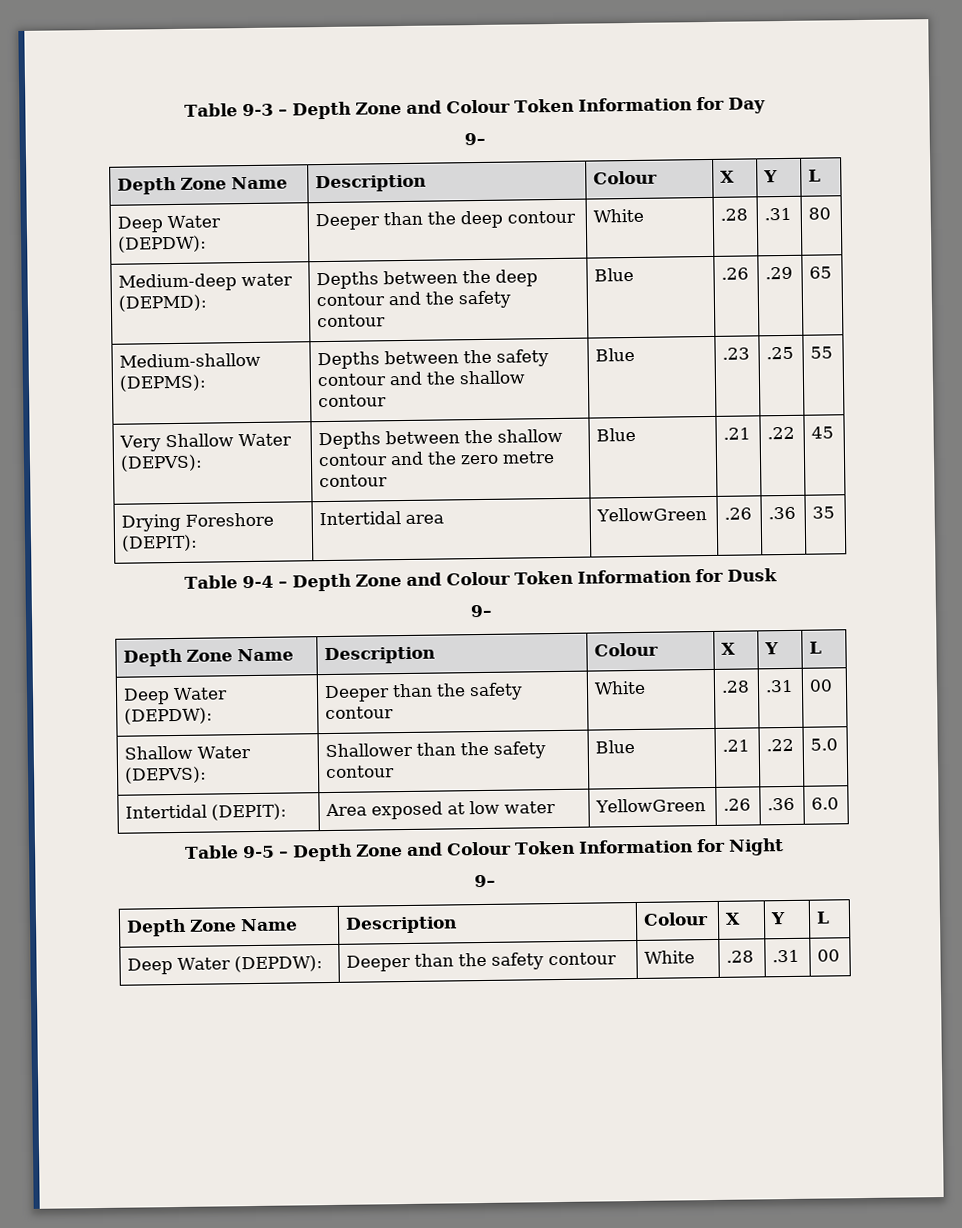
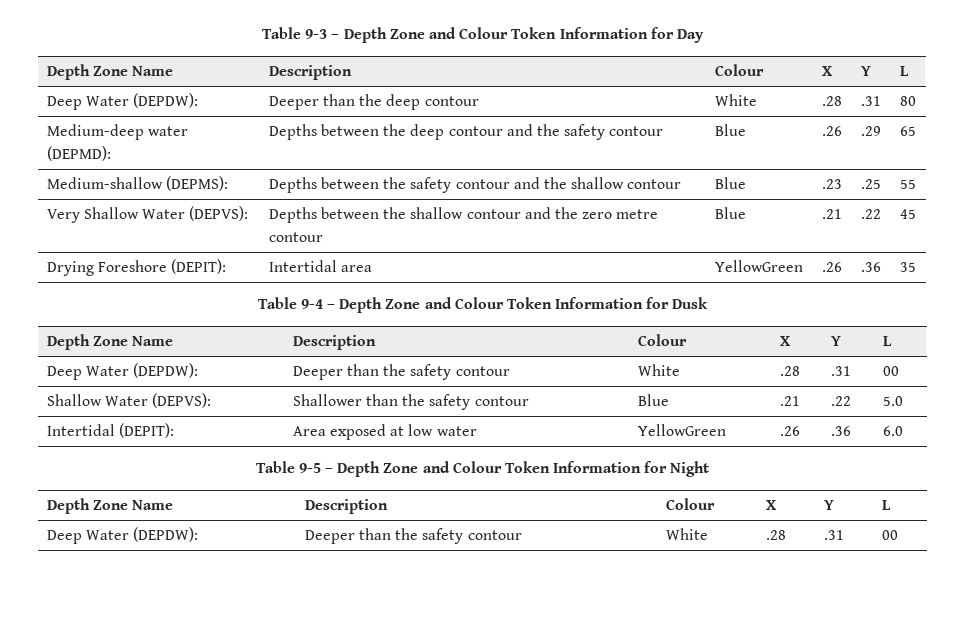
  Table 9-3 – Depth Zone and Colour Token Information for Day
- 9–
  Table 9-4 – Depth Zone and Colour Token Information for Dusk
- 9–
  Table 9-5 – Depth Zone and Colour Token Information for Night
- 9–

